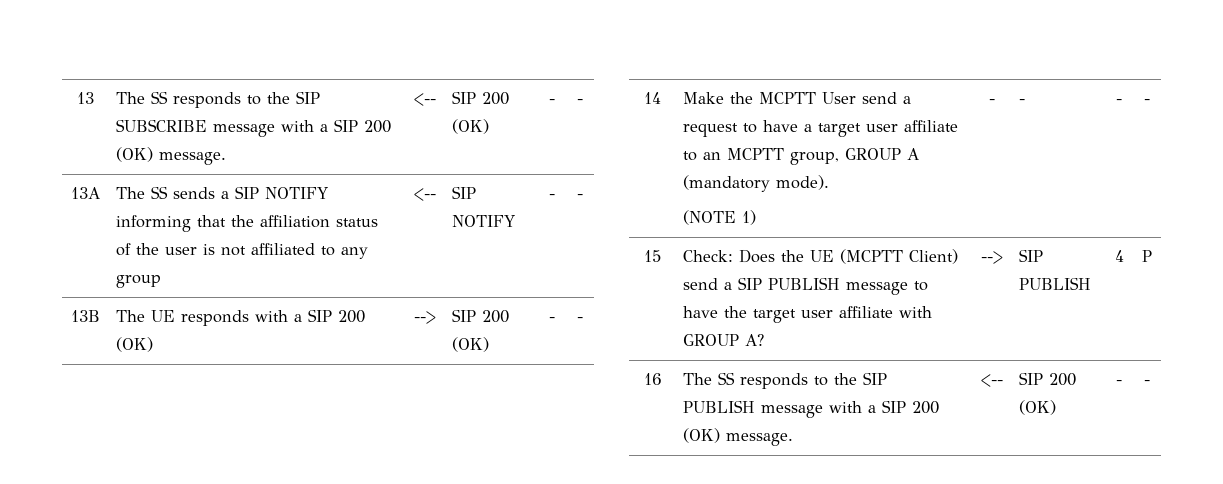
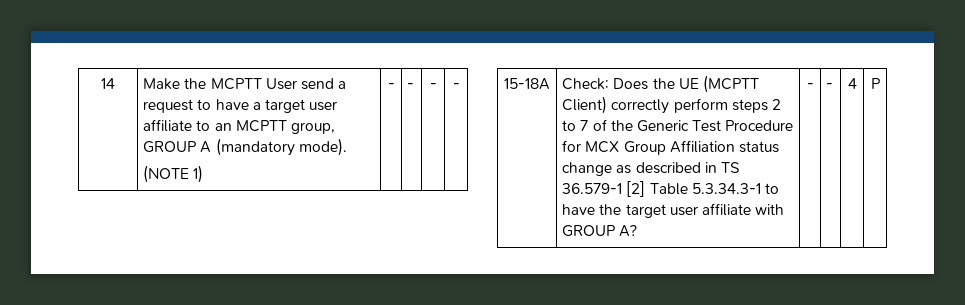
- 13 | The SS responds to the SIP SUBSCRIBE message with a SIP 200 (OK) message. | <-- | SIP 200 (OK) | - | -
- 13A | The SS sends a SIP NOTIFY informing that the affiliation status of the user is not affiliated to any group | <-- | SIP NOTIFY | - | -
- 13B | The UE responds with a SIP 200 (OK) | --> | SIP 200 (OK) | - | -
- 15
+ 15-18A
- Check: Does the UE (MCPTT Client) send a SIP PUBLISH message to have the target user affiliate with GROUP A? | --> | SIP PUBLISH
+ Check: Does the UE (MCPTT Client) correctly perform steps 2 to 7 of the Generic Test Procedure for MCX Group Affiliation status change as described in TS 36.579-1 [2] Table 5.3.34.3-1 to have the target user affiliate with GROUP A? | - | -
- 16 | The SS responds to the SIP PUBLISH message with a SIP 200 (OK) message. | <-- | SIP 200 (OK) | - | -

